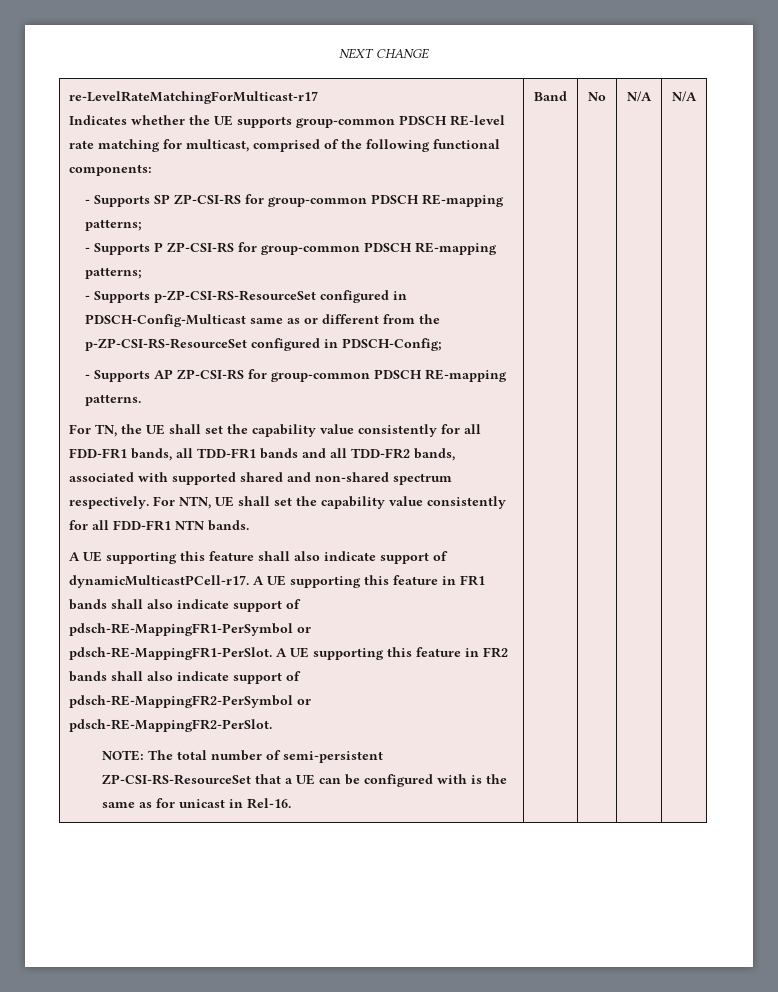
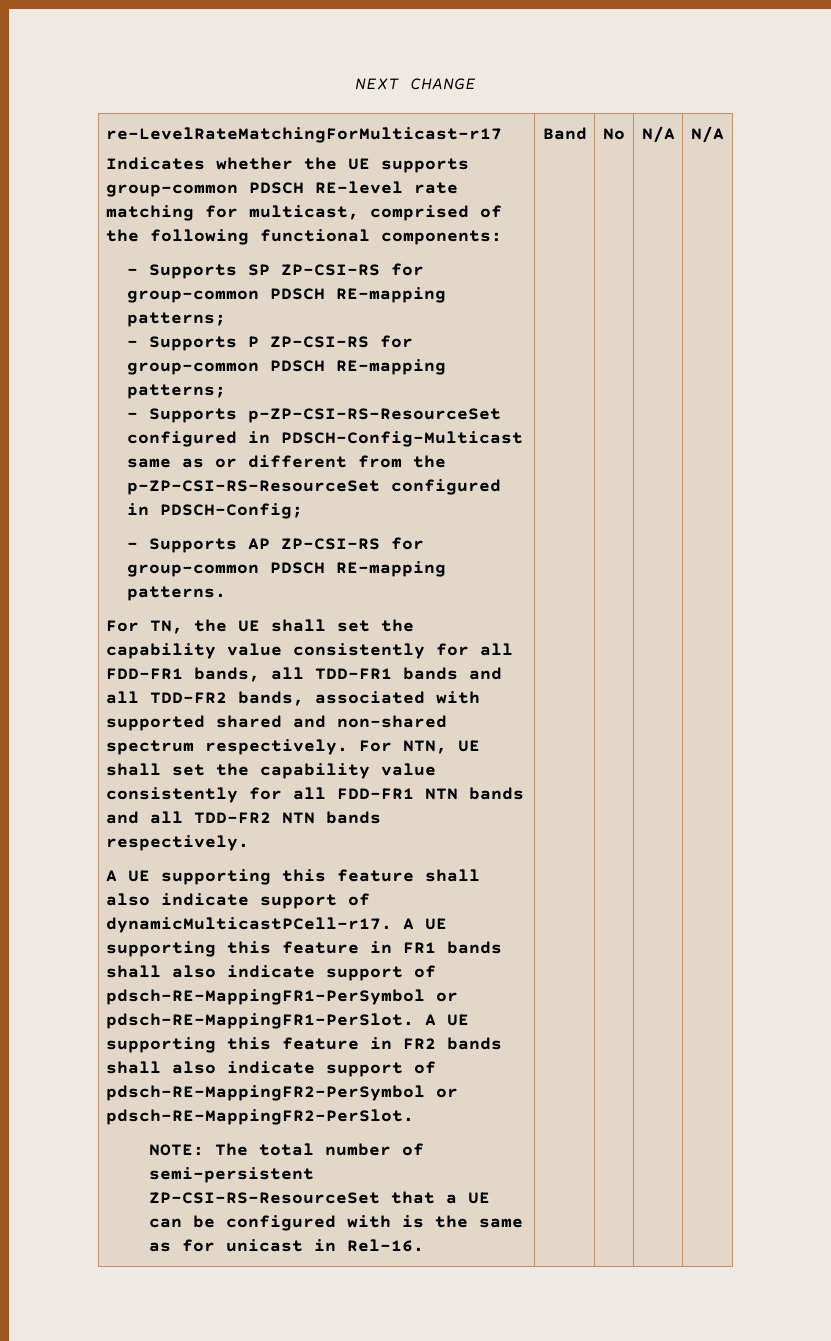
- For NTN, UE shall set the capability value consistently for all FDD-FR1 NTN bands.
+ For NTN, UE shall set the capability value consistently for all FDD-FR1 NTN bands and all TDD-FR2 NTN bands respectively.

